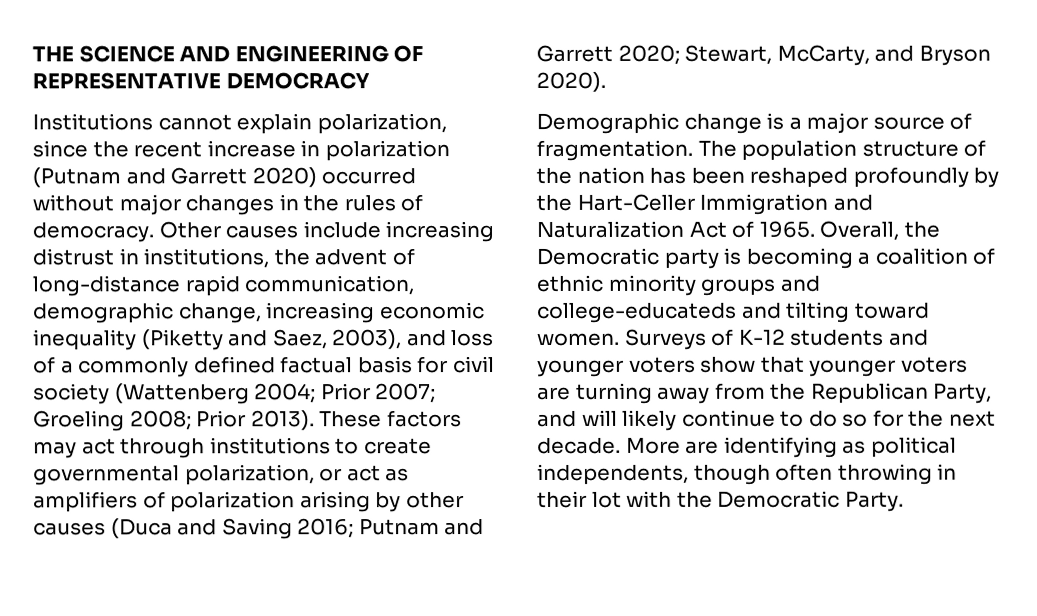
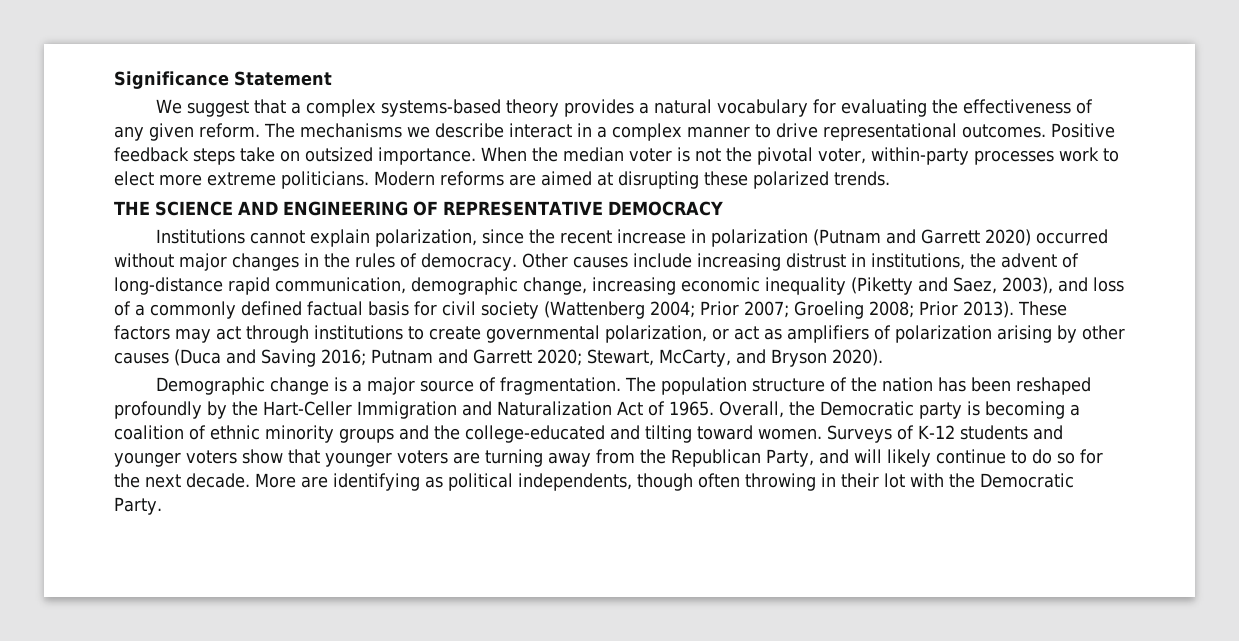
+ Significance Statement
+ We suggest that a complex systems-based theory provides a natural vocabulary for evaluating the effectiveness of any given reform. The mechanisms we describe interact in a complex manner to drive representational outcomes. Positive feedback steps take on outsized importance. When the median voter is not the pivotal voter, within-party processes work to elect more extreme politicians. Modern reforms are aimed at disrupting these polarized trends.
- Overall, the Democratic party is becoming a coalition of ethnic minority groups and college-educateds and tilting toward women.
+ Overall, the Democratic party is becoming a coalition of ethnic minority groups and the college-educated and tilting toward women.

